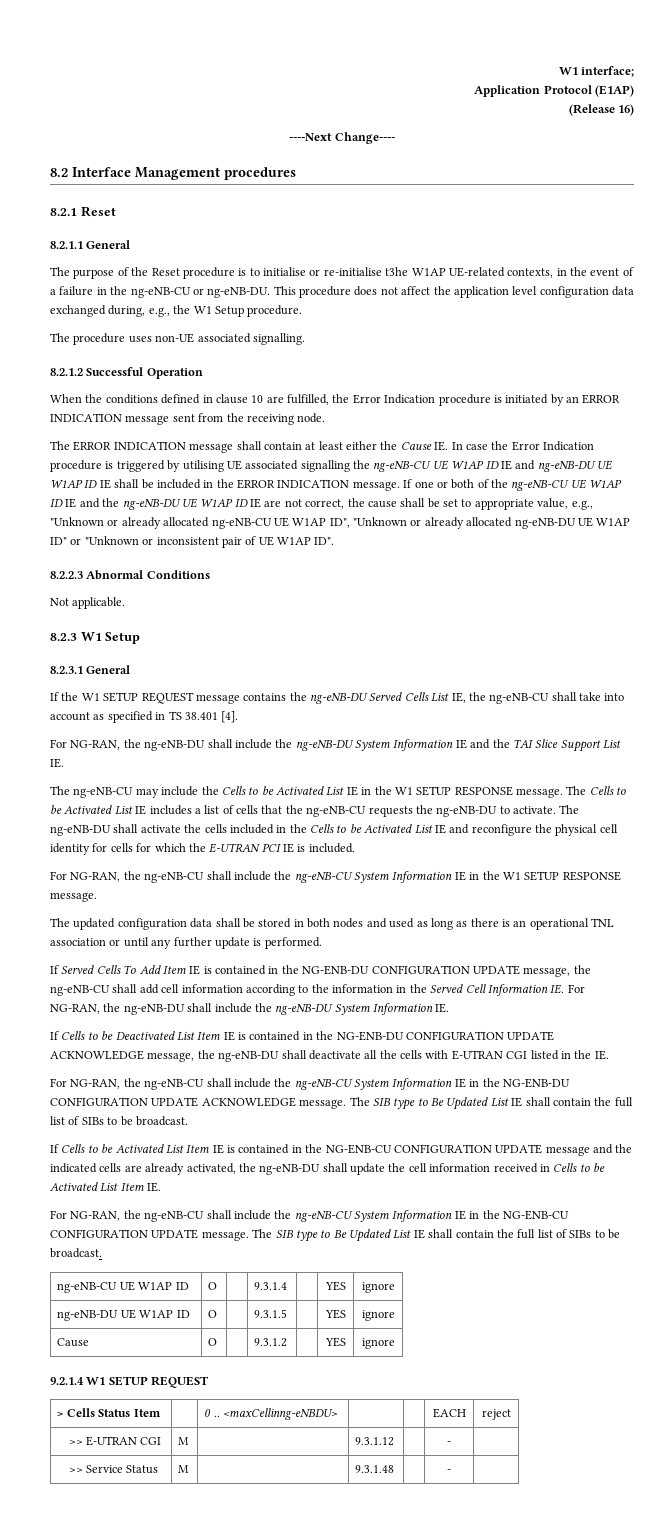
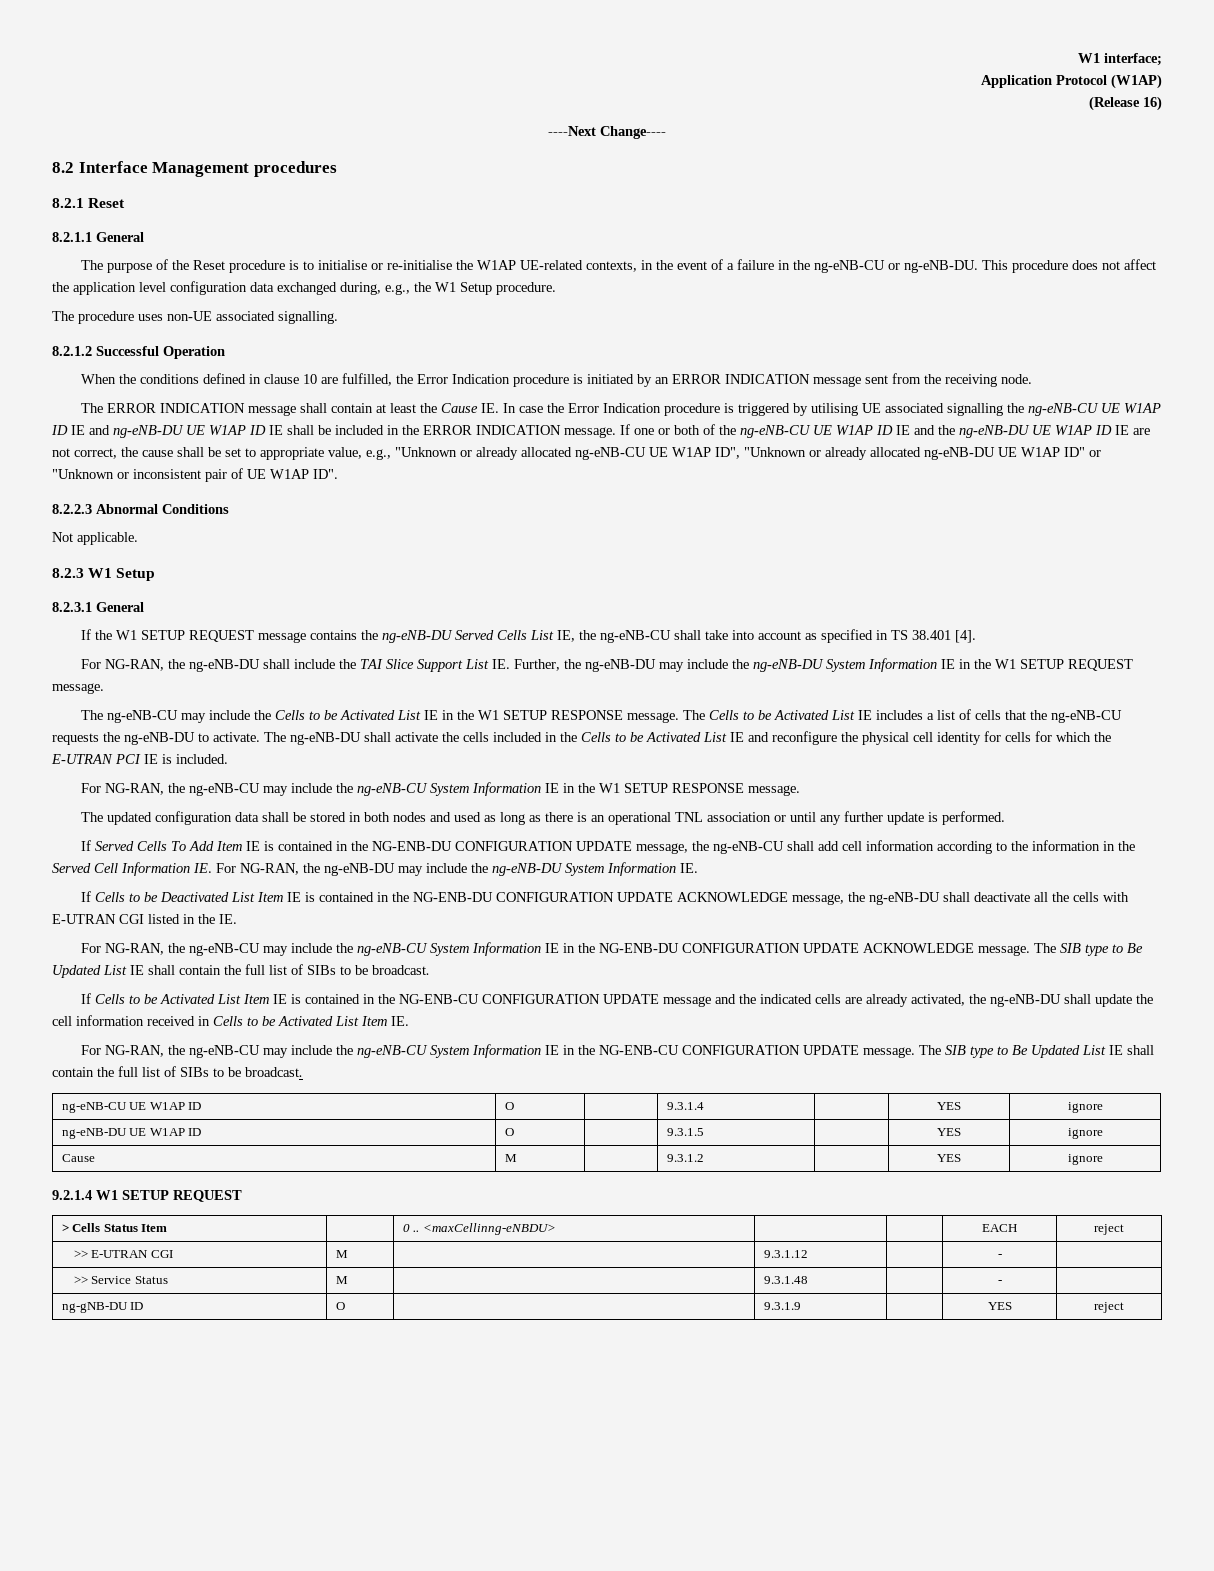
- Application Protocol (E1AP)
+ Application Protocol (W1AP)
- The purpose of the Reset procedure is to initialise or re-initialise t3he W1AP UE-related contexts, in the event of a failure in the ng-eNB-CU or ng-eNB-DU.
+ The purpose of the Reset procedure is to initialise or re-initialise the W1AP UE-related contexts, in the event of a failure in the ng-eNB-CU or ng-eNB-DU.
- The ERROR INDICATION message shall contain at least either the Cause IE. In case the Error Indication procedure is triggered by utilising UE associated signalling the ng-eNB-CU UE W1AP ID IE and ng-eNB-DU UE W1AP ID IE shall be included in the ERROR INDICATION message.
+ The ERROR INDICATION message shall contain at least the Cause IE. In case the Error Indication procedure is triggered by utilising UE associated signalling the ng-eNB-CU UE W1AP ID IE and ng-eNB-DU UE W1AP ID IE shall be included in the ERROR INDICATION message.
- For NG-RAN, the ng-eNB-DU shall include the ng-eNB-DU System Information IE and the TAI Slice Support List IE.
+ For NG-RAN, the ng-eNB-DU shall include the TAI Slice Support List IE. Further, the ng-eNB-DU may include the ng-eNB-DU System Information IE in the W1 SETUP REQUEST message.
- For NG-RAN, the ng-eNB-CU shall include the ng-eNB-CU System Information IE in the W1 SETUP RESPONSE message.
+ For NG-RAN, the ng-eNB-CU may include the ng-eNB-CU System Information IE in the W1 SETUP RESPONSE message.
- If Served Cells To Add Item IE is contained in the NG-ENB-DU CONFIGURATION UPDATE message, the ng-eNB-CU shall add cell information according to the information in the Served Cell Information IE. For NG-RAN, the ng-eNB-DU shall include the ng-eNB-DU System Information IE.
+ If Served Cells To Add Item IE is contained in the NG-ENB-DU CONFIGURATION UPDATE message, the ng-eNB-CU shall add cell information according to the information in the Served Cell Information IE. For NG-RAN, the ng-eNB-DU may include the ng-eNB-DU System Information IE.
- For NG-RAN, the ng-eNB-CU shall include the ng-eNB-CU System Information IE in the NG-ENB-DU CONFIGURATION UPDATE ACKNOWLEDGE message.
+ For NG-RAN, the ng-eNB-CU may include the ng-eNB-CU System Information IE in the NG-ENB-DU CONFIGURATION UPDATE ACKNOWLEDGE message.
- For NG-RAN, the ng-eNB-CU shall include the ng-eNB-CU System Information IE in the NG-ENB-CU CONFIGURATION UPDATE message.
+ For NG-RAN, the ng-eNB-CU may include the ng-eNB-CU System Information IE in the NG-ENB-CU CONFIGURATION UPDATE message.
- Cause | O | | 9.3.1.2 | | YES | ignore
+ Cause | M | | 9.3.1.2 | | YES | ignore
+ ng-gNB-DU ID | O | | 9.3.1.9 | | YES | reject

